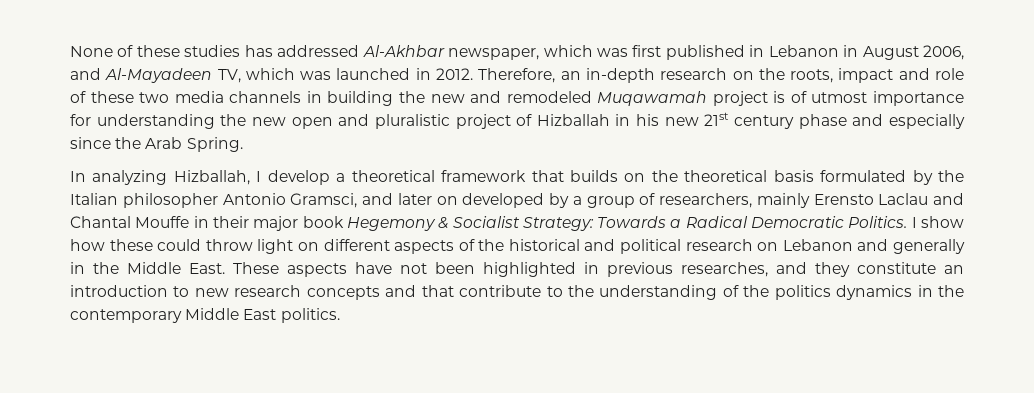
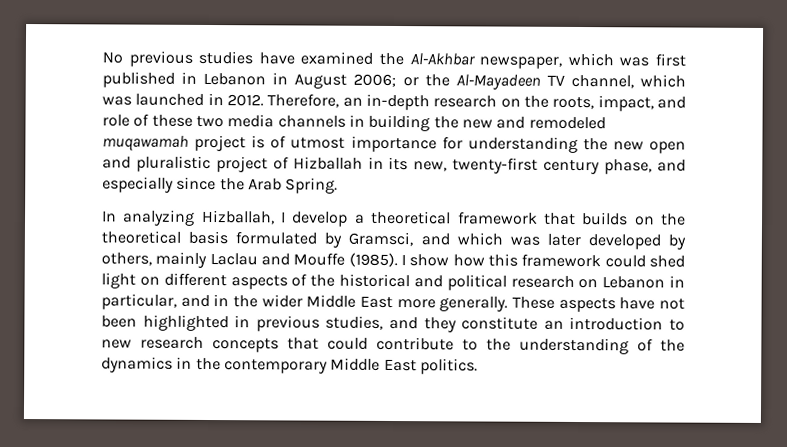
- None of these studies has addressed Al-Akhbar newspaper, which was first published in Lebanon in August 2006, and Al-Mayadeen TV, which was launched in 2012.
+ No previous studies have examined the Al-Akhbar newspaper, which was first published in Lebanon in August 2006; or the Al-Mayadeen TV channel, which was launched in 2012.
- Therefore, an in-depth research on the roots, impact and role of these two media channels in building the new and remodeled Muqawamah project is of utmost importance for understanding the new open and pluralistic project of Hizballah in his new 21st century phase and especially since the Arab Spring.
+ Therefore, an in-depth research on the roots, impact, and role of these two media channels in building the new and remodeled muqawamah project is of utmost importance for understanding the new open and pluralistic project of Hizballah in its new, twenty-first century phase, and especially since the Arab Spring.
- In analyzing Hizballah, I develop a theoretical framework that builds on the theoretical basis formulated by the Italian philosopher Antonio Gramsci, and later on developed by a group of researchers, mainly Erensto Laclau and Chantal Mouffe in their major book Hegemony & Socialist Strategy: Towards a Radical Democratic Politics. I show how these could throw light on different aspects of the historical and political research on Lebanon and generally in the Middle East.
+ In analyzing Hizballah, I develop a theoretical framework that builds on the theoretical basis formulated by Gramsci, and which was later developed by others, mainly Laclau and Mouffe (1985). I show how this framework could shed light on different aspects of the historical and political research on Lebanon in particular, and in the wider Middle East more generally.
- These aspects have not been highlighted in previous researches, and they constitute an introduction to new research concepts and that contribute to the understanding of the politics dynamics in the contemporary Middle East politics.
+ These aspects have not been highlighted in previous studies, and they constitute an introduction to new research concepts that could contribute to the understanding of the dynamics in the contemporary Middle East politics.

